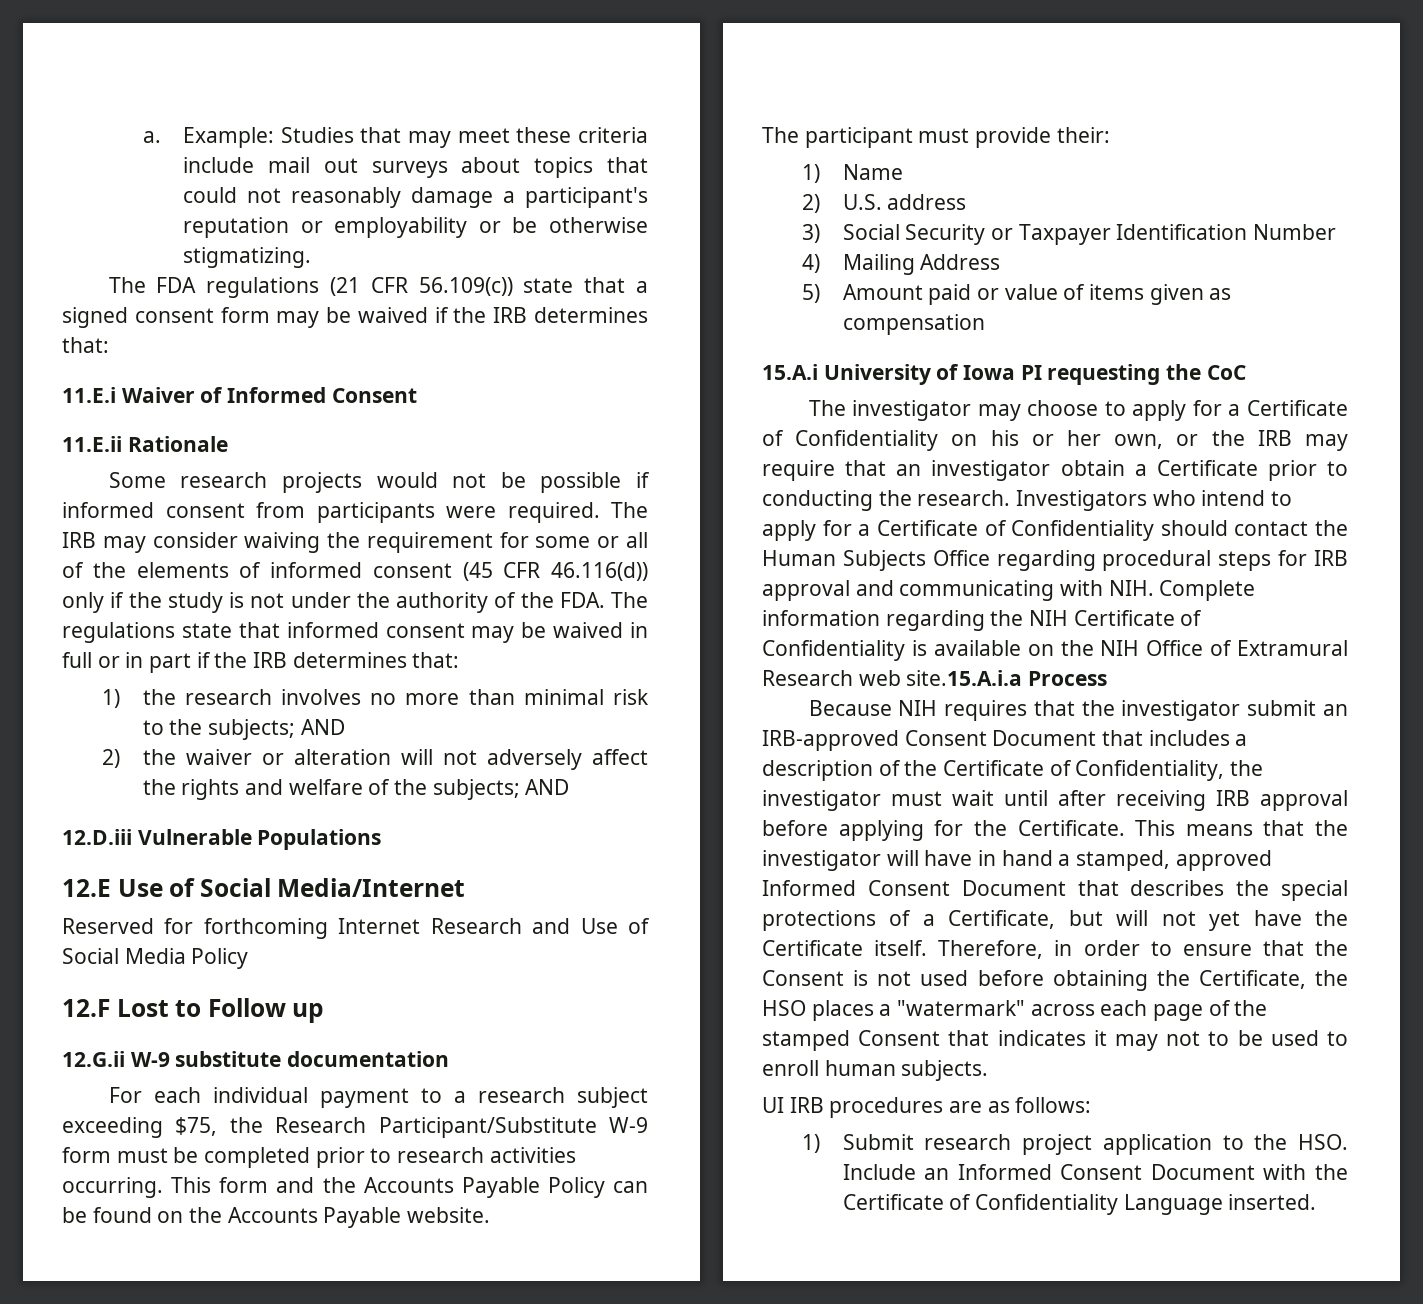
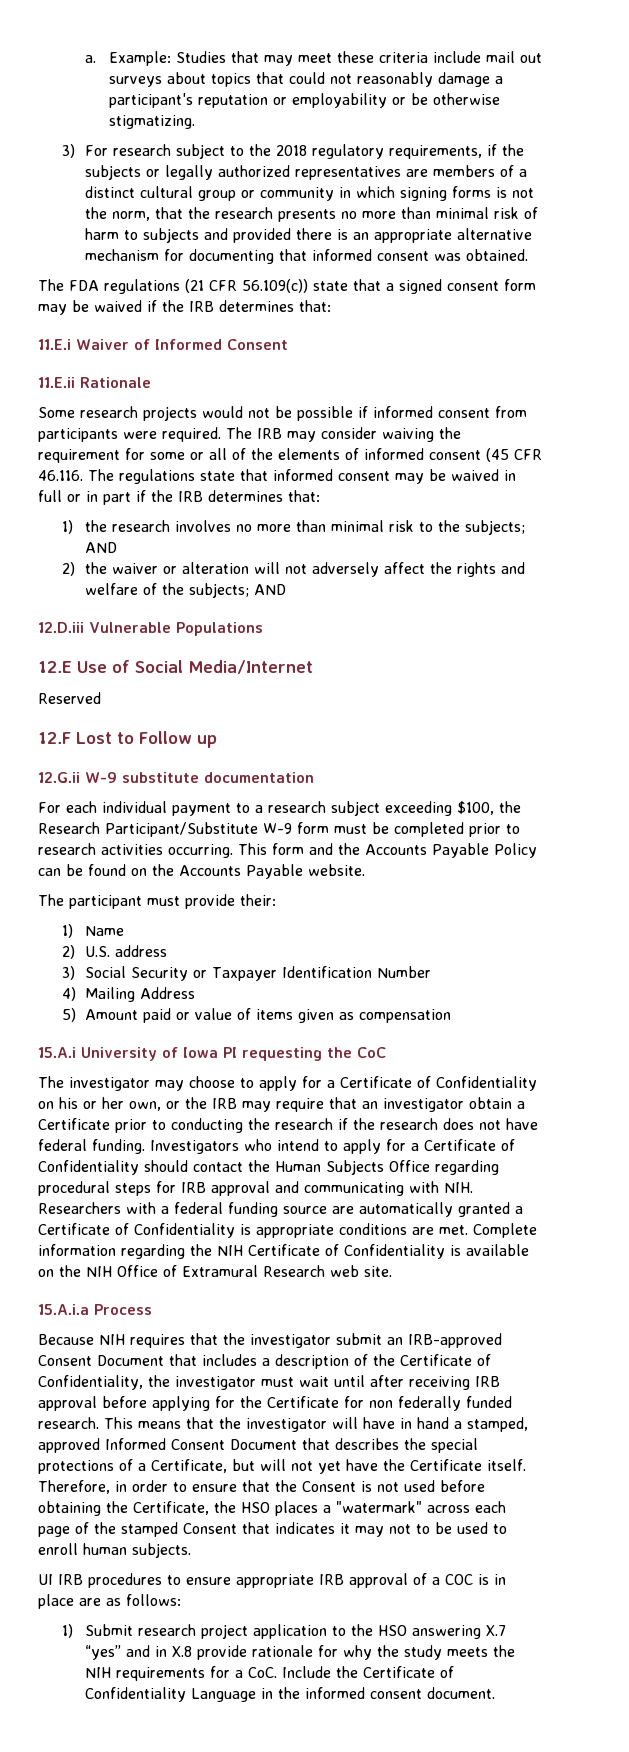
+ 3) For research subject to the 2018 regulatory requirements, if the subjects or legally authorized representatives are members of a distinct cultural group or community in which signing forms is not the norm, that the research presents no more than minimal risk of harm to subjects and provided there is an appropriate alternative mechanism for documenting that informed consent was obtained.
- The IRB may consider waiving the requirement for some or all of the elements of informed consent (45 CFR 46.116(d)) only if the study is not under the authority of the FDA. The regulations state that informed consent may be waived in full or in part if the IRB determines that:
+ The IRB may consider waiving the requirement for some or all of the elements of informed consent (45 CFR 46.116. The regulations state that informed consent may be waived in full or in part if the IRB determines that:
- Reserved for forthcoming Internet Research and Use of Social Media Policy
+ Reserved
- For each individual payment to a research subject exceeding $75, the Research Participant/Substitute W-9 form must be completed prior to research activities occurring.
+ For each individual payment to a research subject exceeding $100, the Research Participant/Substitute W-9 form must be completed prior to research activities occurring.
- The investigator may choose to apply for a Certificate of Confidentiality on his or her own, or the IRB may require that an investigator obtain a Certificate prior to conducting the research.
+ The investigator may choose to apply for a Certificate of Confidentiality on his or her own, or the IRB may require that an investigator obtain a Certificate prior to conducting the research if the research does not have federal funding.
- Investigators who intend to apply for a Certificate of Confidentiality should contact the Human Subjects Office regarding procedural steps for IRB approval and communicating with NIH. Complete information regarding the NIH Certificate of Confidentiality is available on the NIH Office of Extramural Research web site.15.A.i.a Process
+ Investigators who intend to apply for a Certificate of Confidentiality should contact the Human Subjects Office regarding procedural steps for IRB approval and communicating with NIH. Researchers with a federal funding source are automatically granted a Certificate of Confidentiality is appropriate conditions are met. Complete information regarding the NIH Certificate of Confidentiality is available on the NIH Office of Extramural Research web site.
+ 15.A.i.a Process
- Because NIH requires that the investigator submit an IRB-approved Consent Document that includes a description of the Certificate of Confidentiality, the investigator must wait until after receiving IRB approval before applying for the Certificate.
+ Because NIH requires that the investigator submit an IRB-approved Consent Document that includes a description of the Certificate of Confidentiality, the investigator must wait until after receiving IRB approval before applying for the Certificate for non federally funded research.
- UI IRB procedures are as follows:
+ UI IRB procedures to ensure appropriate IRB approval of a COC is in place are as follows:
- 1) Submit research project application to the HSO. Include an Informed Consent Document with the Certificate of Confidentiality Language inserted.
+ 1) Submit research project application to the HSO answering X.7 “yes” and in X.8 provide rationale for why the study meets the NIH requirements for a CoC. Include the Certificate of Confidentiality Language in the informed consent document.

